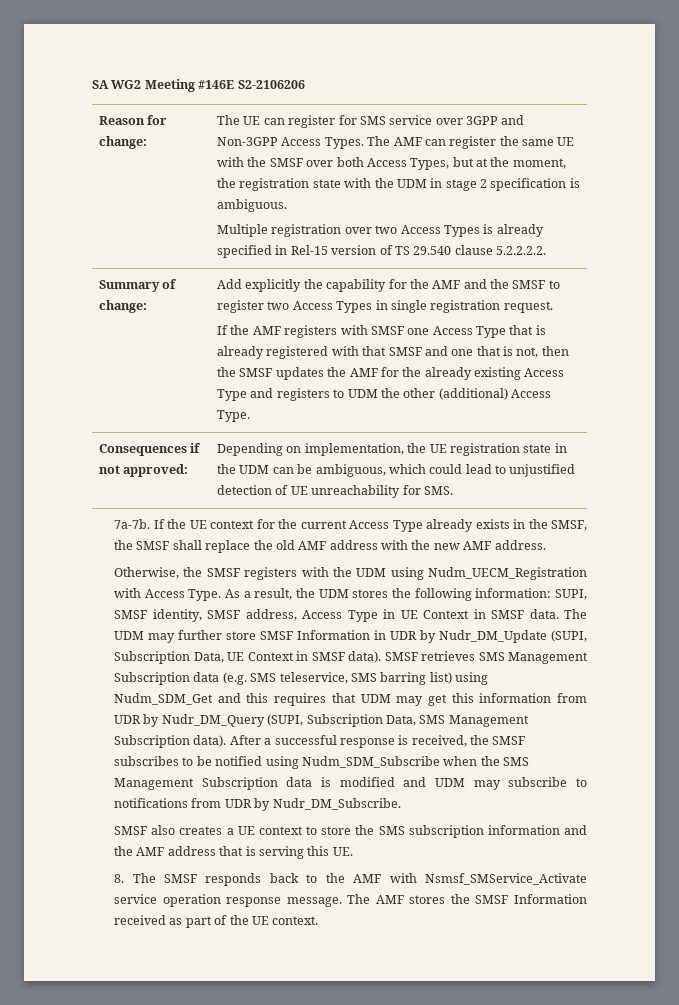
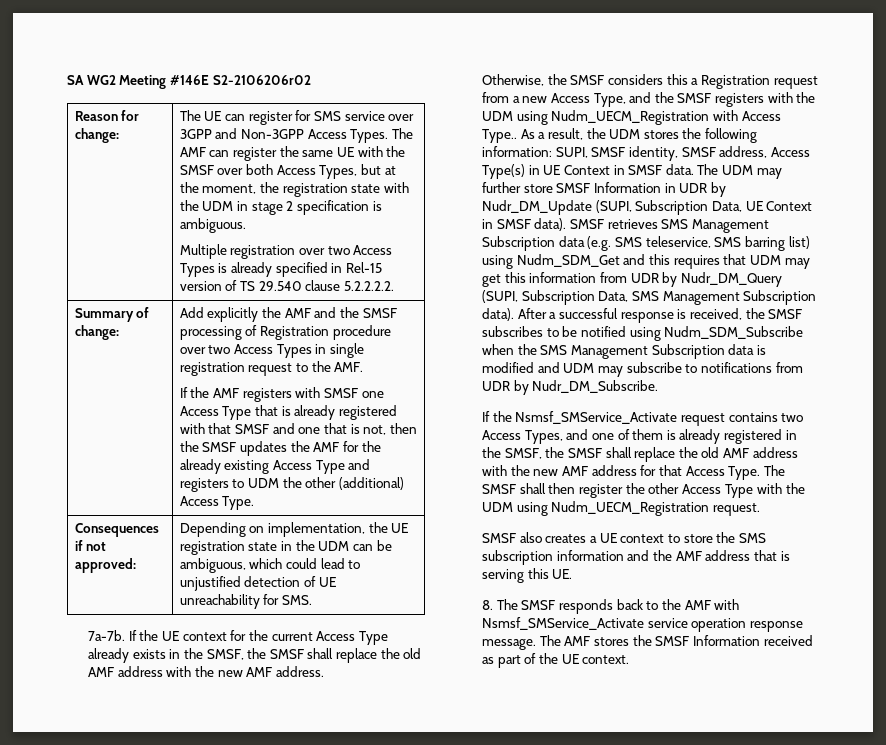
- SA WG2 Meeting #146E S2-2106206
+ SA WG2 Meeting #146E S2-2106206r02
- Add explicitly the capability for the AMF and the SMSF to register two Access Types in single registration request.
+ Add explicitly the AMF and the SMSF processing of Registration procedure over two Access Types in single registration request to the AMF.
- Otherwise, the SMSF registers with the UDM using Nudm_UECM_Registration with Access Type.
+ Otherwise, the SMSF considers this a Registration request from a new Access Type, and the SMSF registers with the UDM using Nudm_UECM_Registration with Access Type..
- As a result, the UDM stores the following information: SUPI, SMSF identity, SMSF address, Access Type in UE Context in SMSF data.
+ As a result, the UDM stores the following information: SUPI, SMSF identity, SMSF address, Access Type(s) in UE Context in SMSF data.
+ If the Nsmsf_SMService_Activate request contains two Access Types, and one of them is already registered in the SMSF, the SMSF shall replace the old AMF address with the new AMF address for that Access Type. The SMSF shall then register the other Access Type with the UDM using Nudm_UECM_Registration request.

